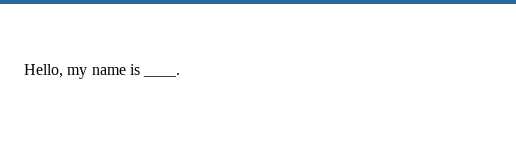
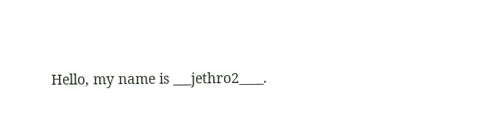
- Hello, my name is ____.
+ Hello, my name is ___jethro2____.

